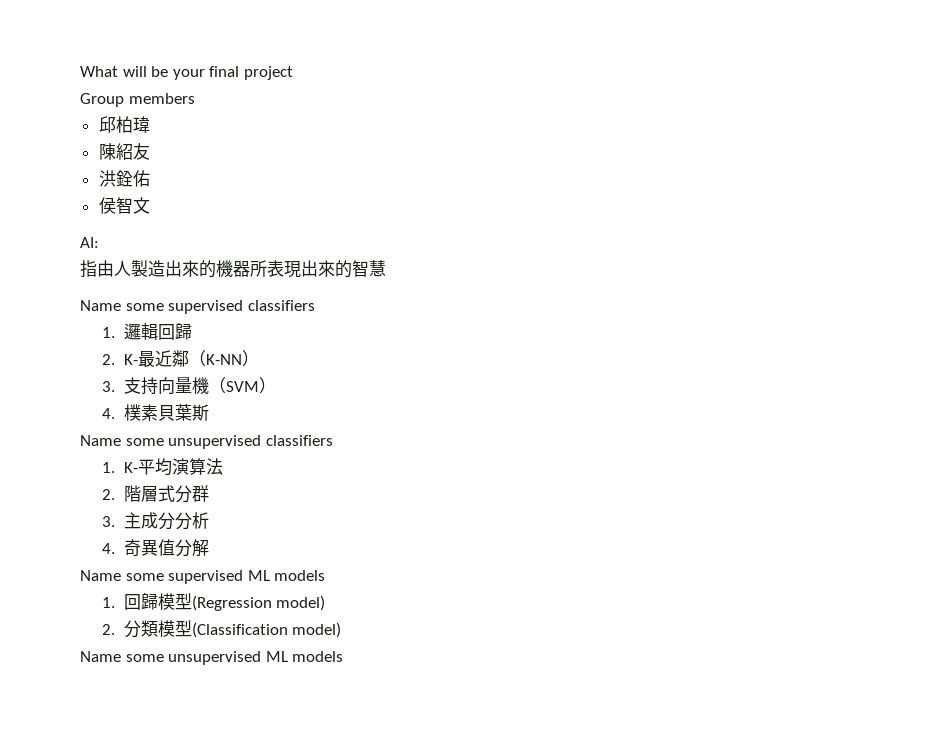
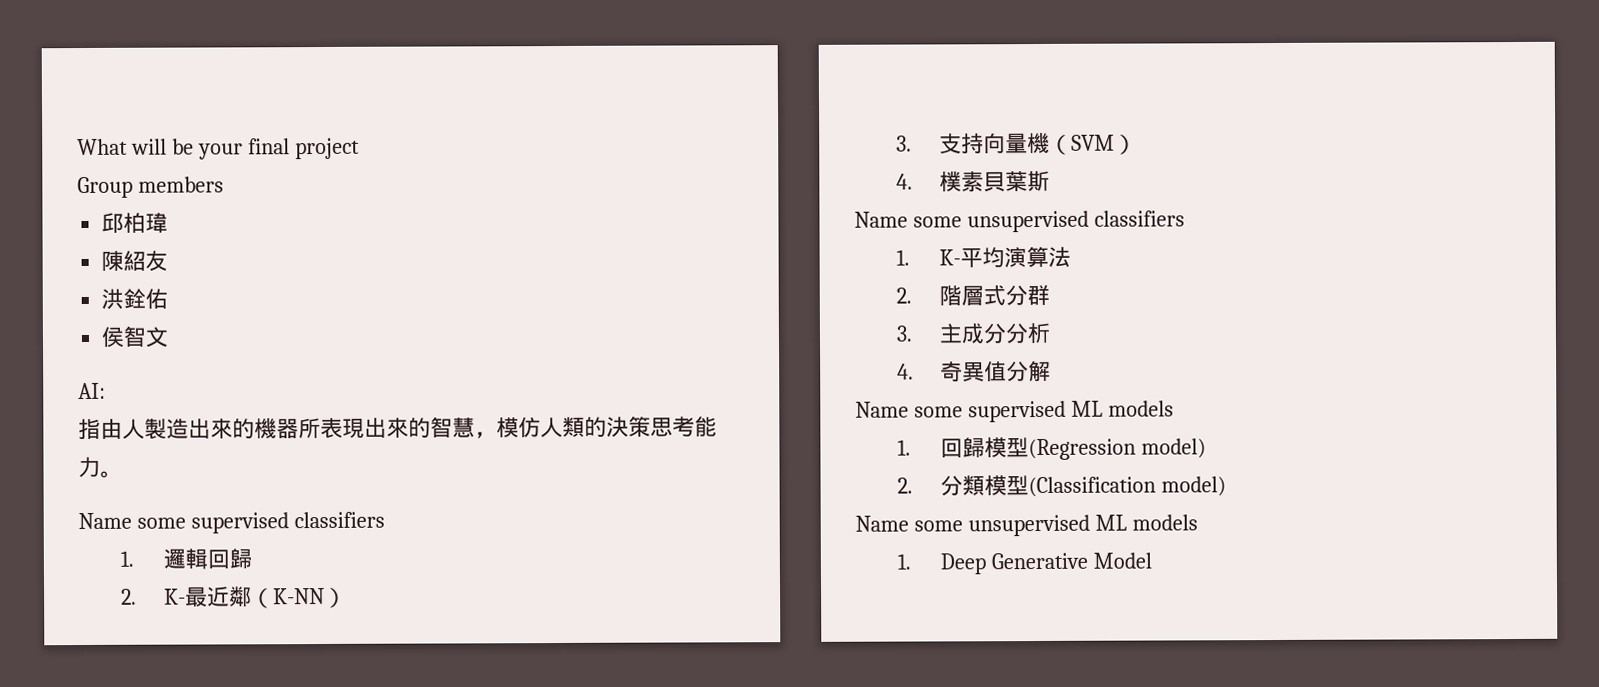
- 指由人製造出來的機器所表現出來的智慧
+ 指由人製造出來的機器所表現出來的智慧，模仿人類的決策思考能力。
+ 1. Deep Generative Model

